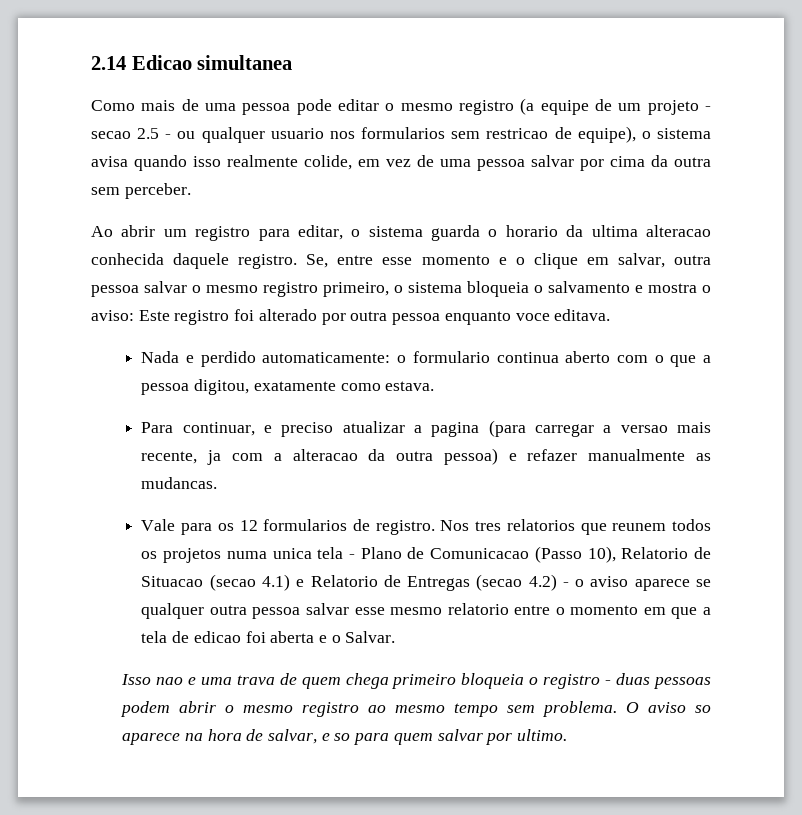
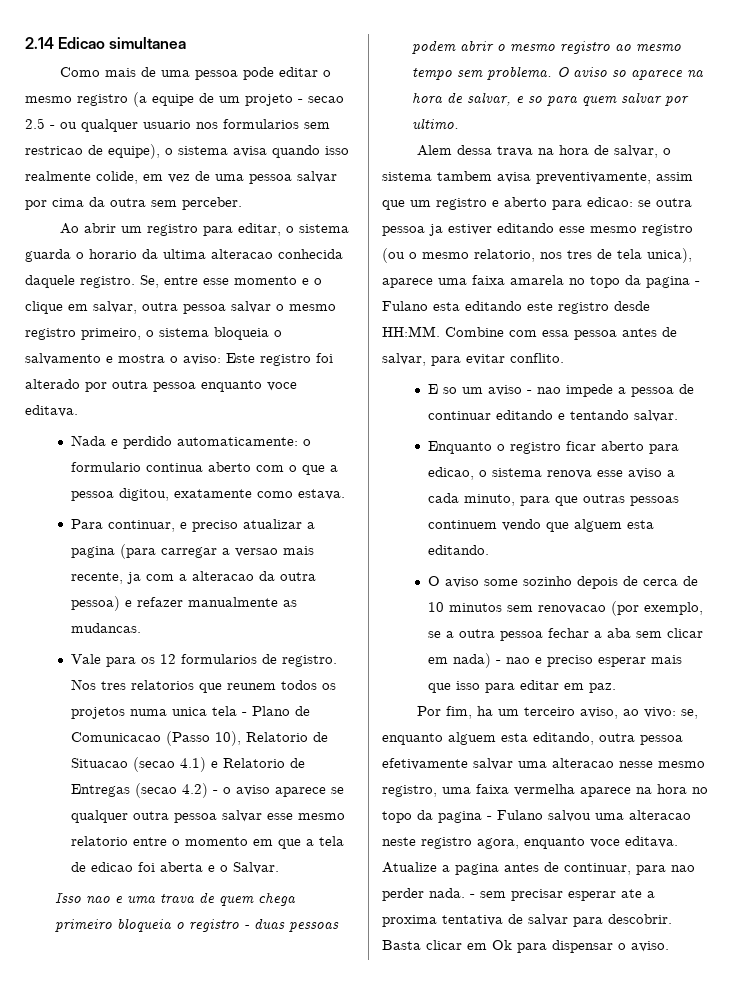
+ Alem dessa trava na hora de salvar, o sistema tambem avisa preventivamente, assim que um registro e aberto para edicao: se outra pessoa ja estiver editando esse mesmo registro (ou o mesmo relatorio, nos tres de tela unica), aparece uma faixa amarela no topo da pagina - Fulano esta editando este registro desde HH:MM. Combine com essa pessoa antes de salvar, para evitar conflito.
+ E so um aviso - nao impede a pessoa de continuar editando e tentando salvar.
+ Enquanto o registro ficar aberto para edicao, o sistema renova esse aviso a cada minuto, para que outras pessoas continuem vendo que alguem esta editando.
+ O aviso some sozinho depois de cerca de 10 minutos sem renovacao (por exemplo, se a outra pessoa fechar a aba sem clicar em nada) - nao e preciso esperar mais que isso para editar em paz.
+ Por fim, ha um terceiro aviso, ao vivo: se, enquanto alguem esta editando, outra pessoa efetivamente salvar uma alteracao nesse mesmo registro, uma faixa vermelha aparece na hora no topo da pagina - Fulano salvou uma alteracao neste registro agora, enquanto voce editava. Atualize a pagina antes de continuar, para nao perder nada. - sem precisar esperar ate a proxima tentativa de salvar para descobrir. Basta clicar em Ok para dispensar o aviso.

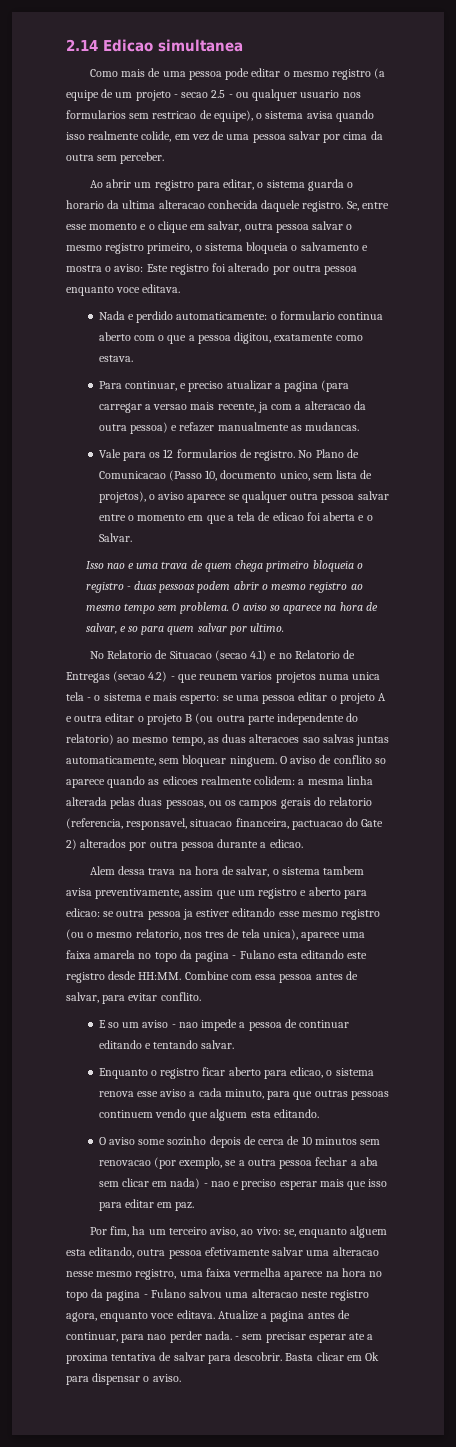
- Nos tres relatorios que reunem todos os projetos numa unica tela - Plano de Comunicacao (Passo 10), Relatorio de Situacao (secao 4.1) e Relatorio de Entregas (secao 4.2) - o aviso aparece se qualquer outra pessoa salvar esse mesmo relatorio entre o momento em que a tela de edicao foi aberta e o Salvar.
+ No Plano de Comunicacao (Passo 10, documento unico, sem lista de projetos), o aviso aparece se qualquer outra pessoa salvar entre o momento em que a tela de edicao foi aberta e o Salvar.
+ No Relatorio de Situacao (secao 4.1) e no Relatorio de Entregas (secao 4.2) - que reunem varios projetos numa unica tela - o sistema e mais esperto: se uma pessoa editar o projeto A e outra editar o projeto B (ou outra parte independente do relatorio) ao mesmo tempo, as duas alteracoes sao salvas juntas automaticamente, sem bloquear ninguem. O aviso de conflito so aparece quando as edicoes realmente colidem: a mesma linha alterada pelas duas pessoas, ou os campos gerais do relatorio (referencia, responsavel, situacao financeira, pactuacao do Gate 2) alterados por outra pessoa durante a edicao.

